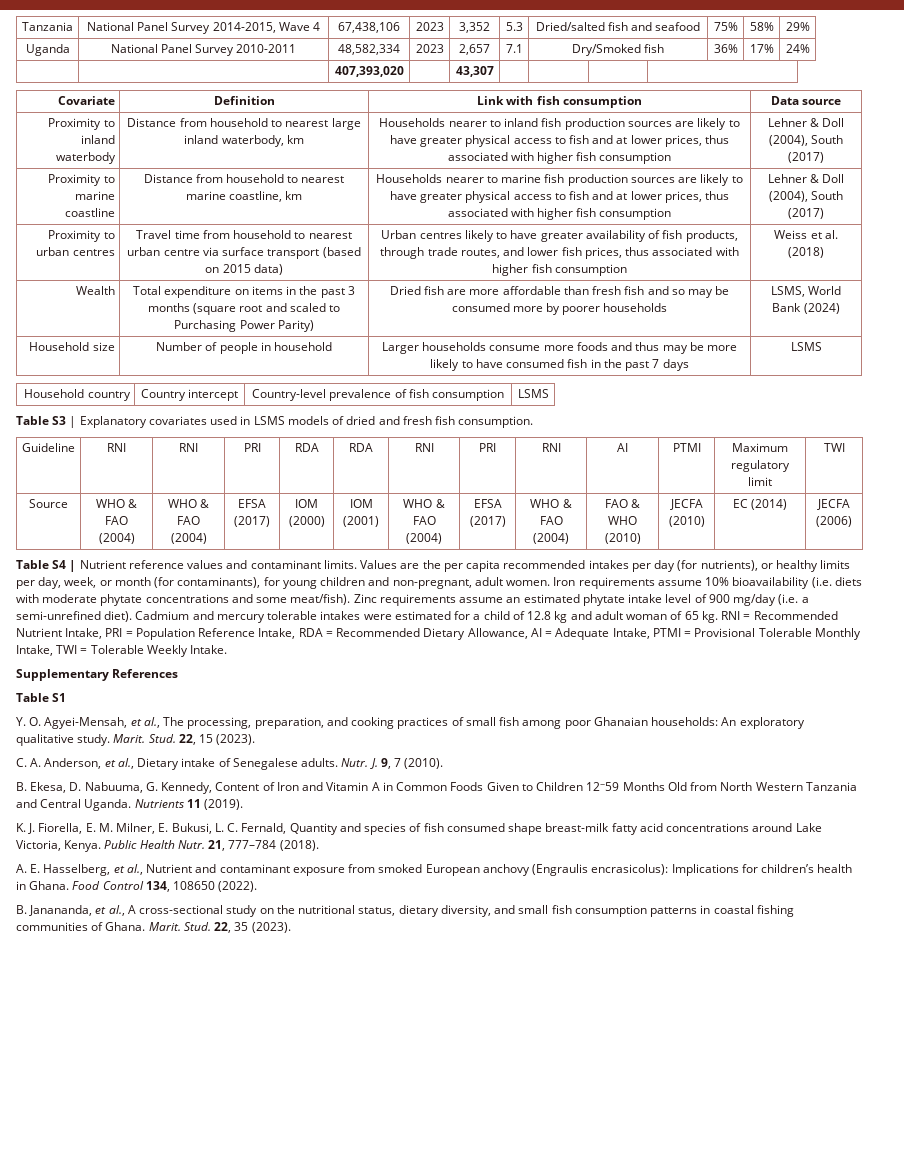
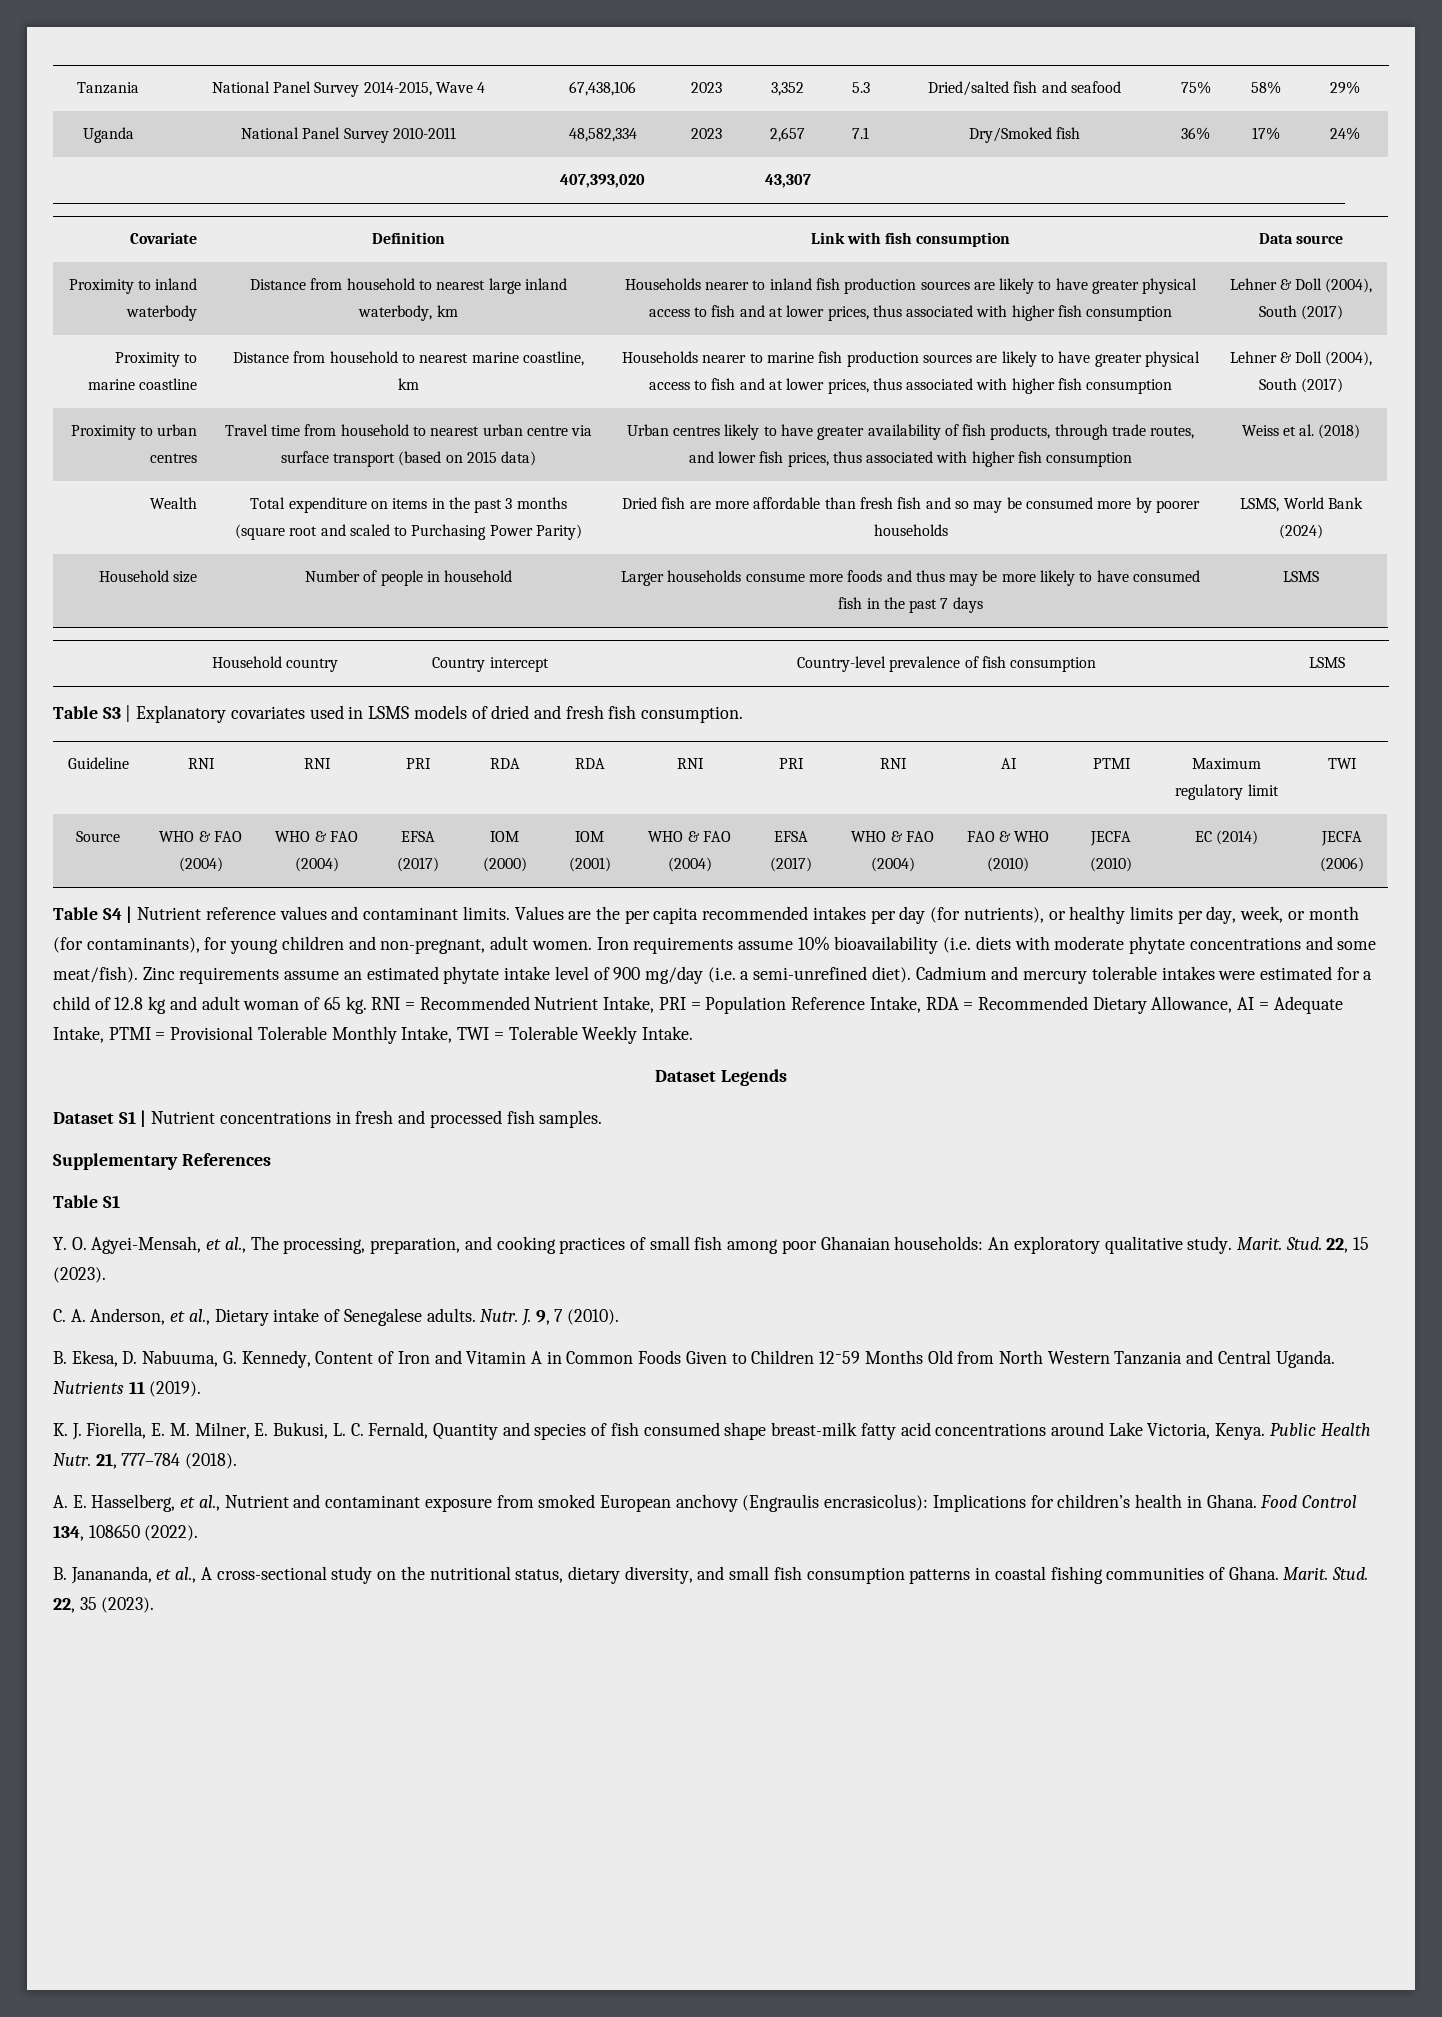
+ Dataset Legends
+ Dataset S1 | Nutrient concentrations in fresh and processed fish samples.

